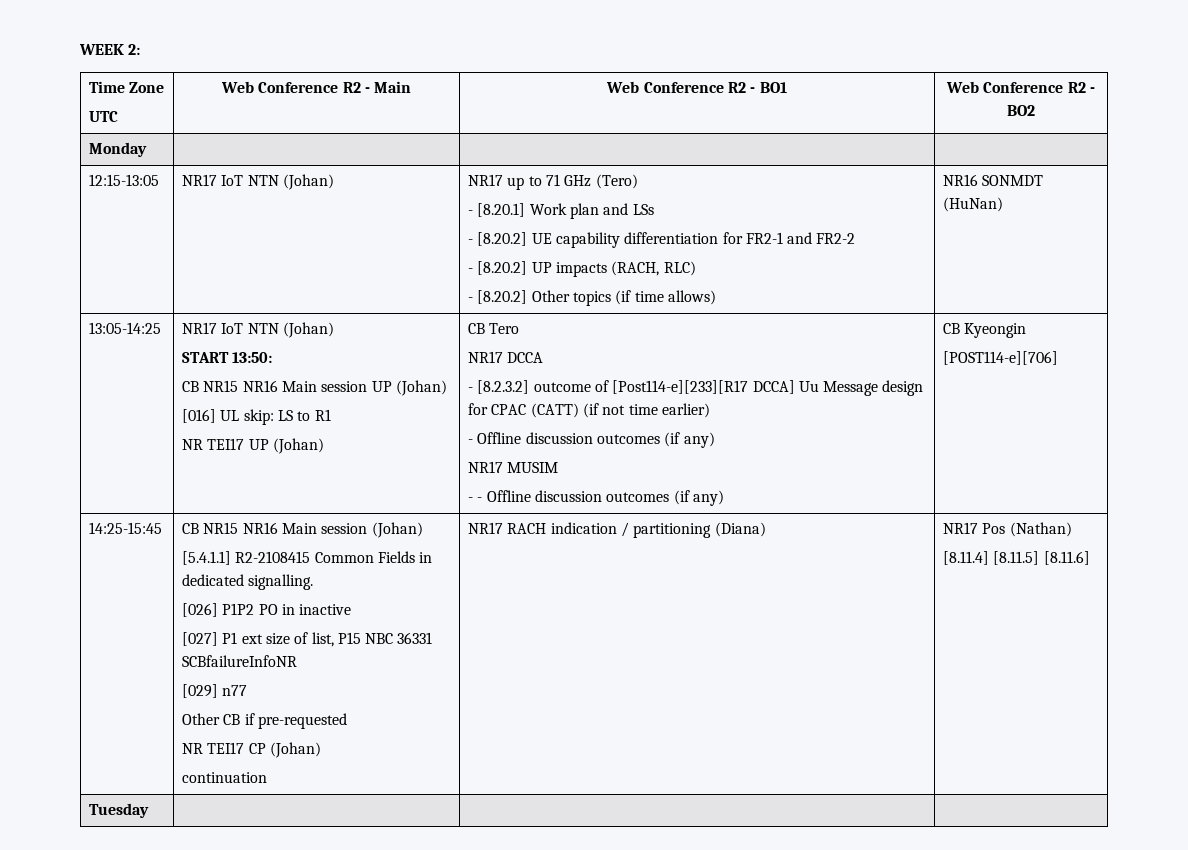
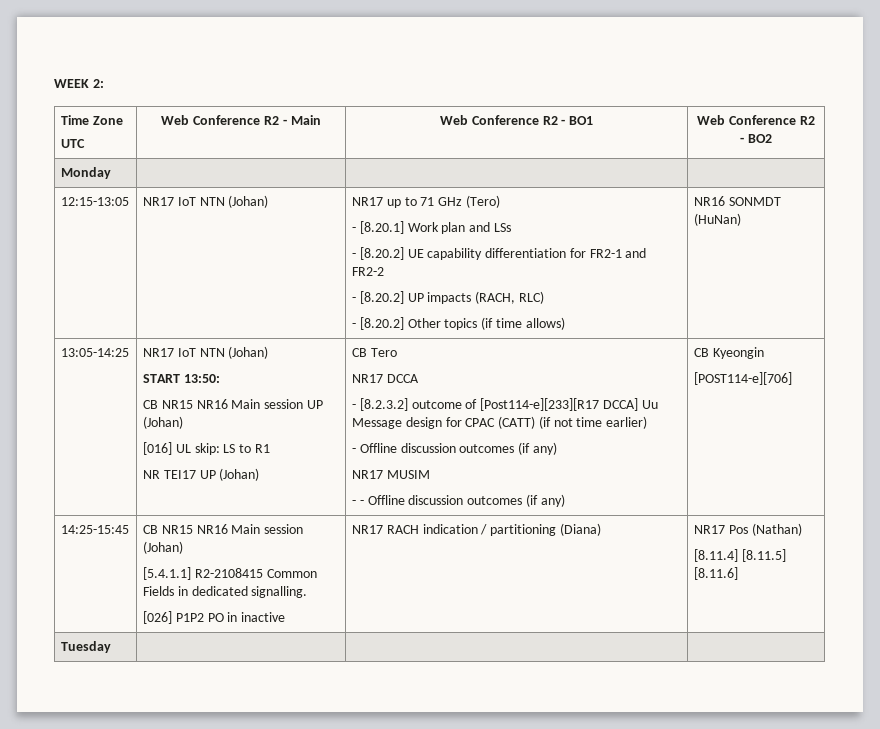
- [027] P1 ext size of list, P15 NBC 36331 SCBfailureInfoNR
- [029] n77
- Other CB if pre-requested
- NR TEI17 CP (Johan)
- continuation

